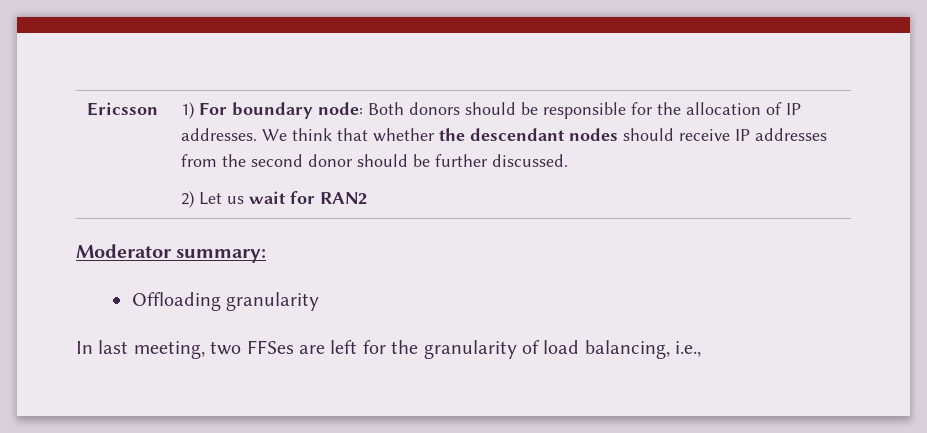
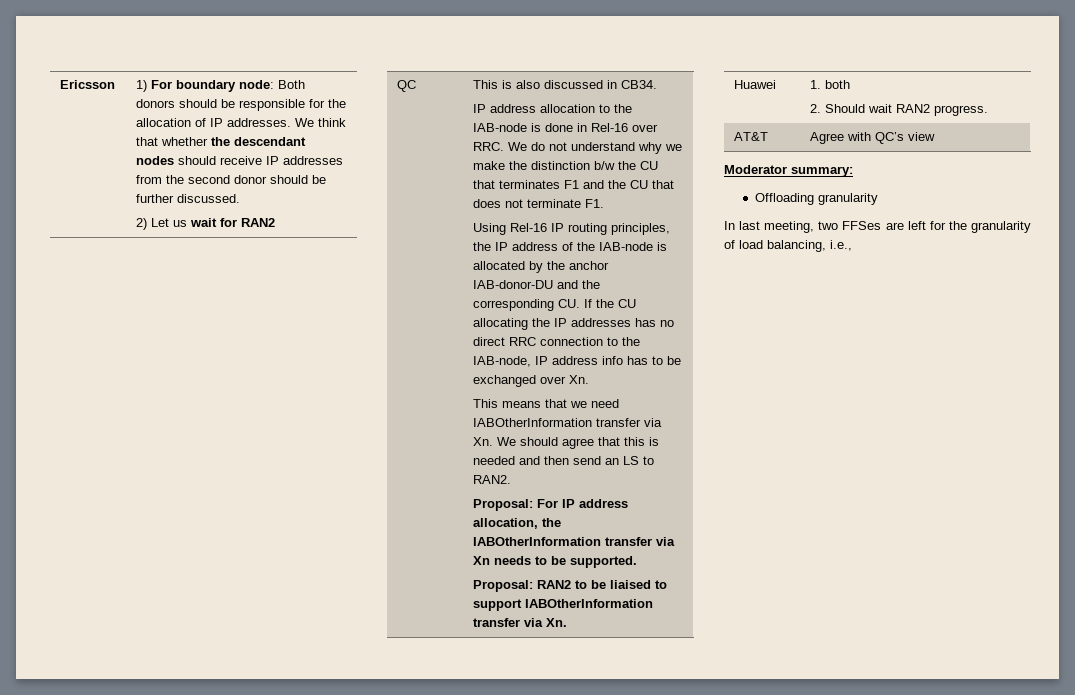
+ QC | This is also discussed in CB34.
+ IP address allocation to the IAB-node is done in Rel-16 over RRC. We do not understand why we make the distinction b/w the CU that terminates F1 and the CU that does not terminate F1.
+ Using Rel-16 IP routing principles, the IP address of the IAB-node is allocated by the anchor IAB-donor-DU and the corresponding CU. If the CU allocating the IP addresses has no direct RRC connection to the IAB-node, IP address info has to be exchanged over Xn.
+ This means that we need IABOtherInformation transfer via Xn. We should agree that this is needed and then send an LS to RAN2.
+ Proposal: For IP address allocation, the IABOtherInformation transfer via Xn needs to be supported.
+ Proposal: RAN2 to be liaised to support IABOtherInformation transfer via Xn.
+ Huawei | 1. both
+ 2. Should wait RAN2 progress.
+ AT&T | Agree with QC’s view

